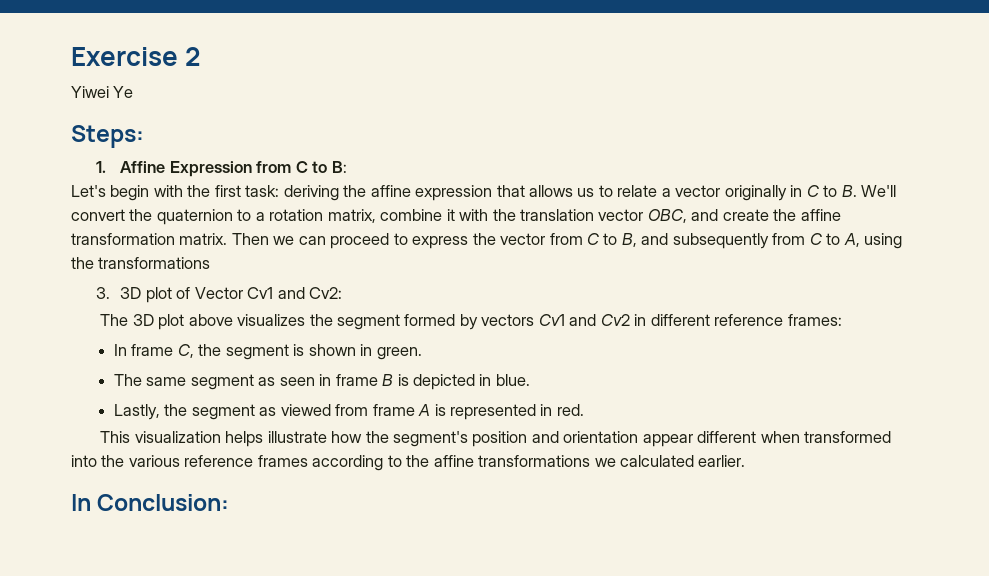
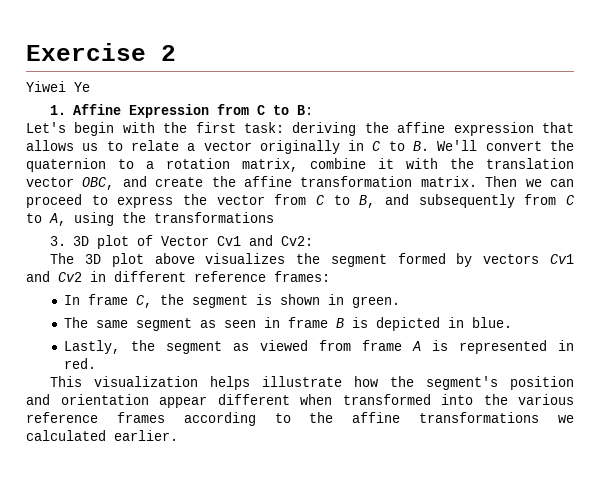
- Steps:
- In Conclusion:

